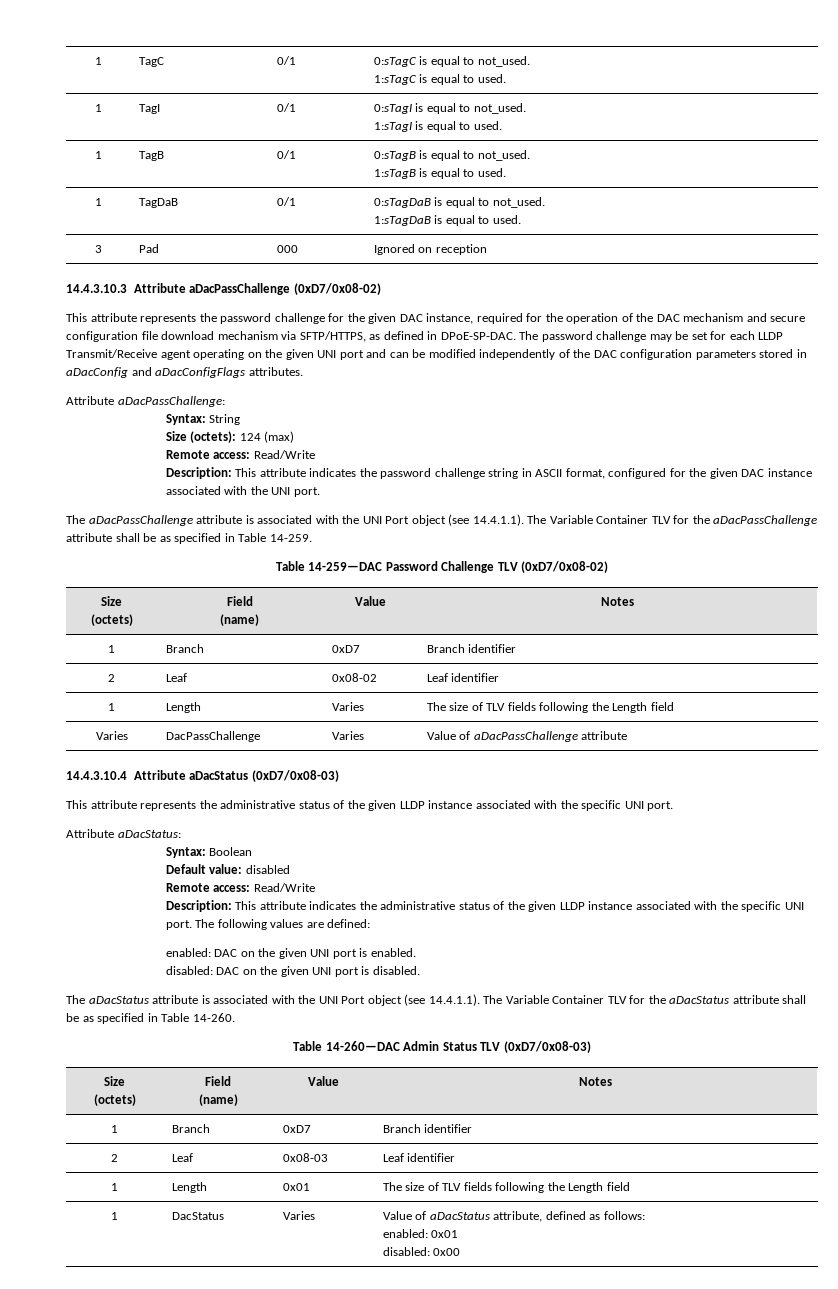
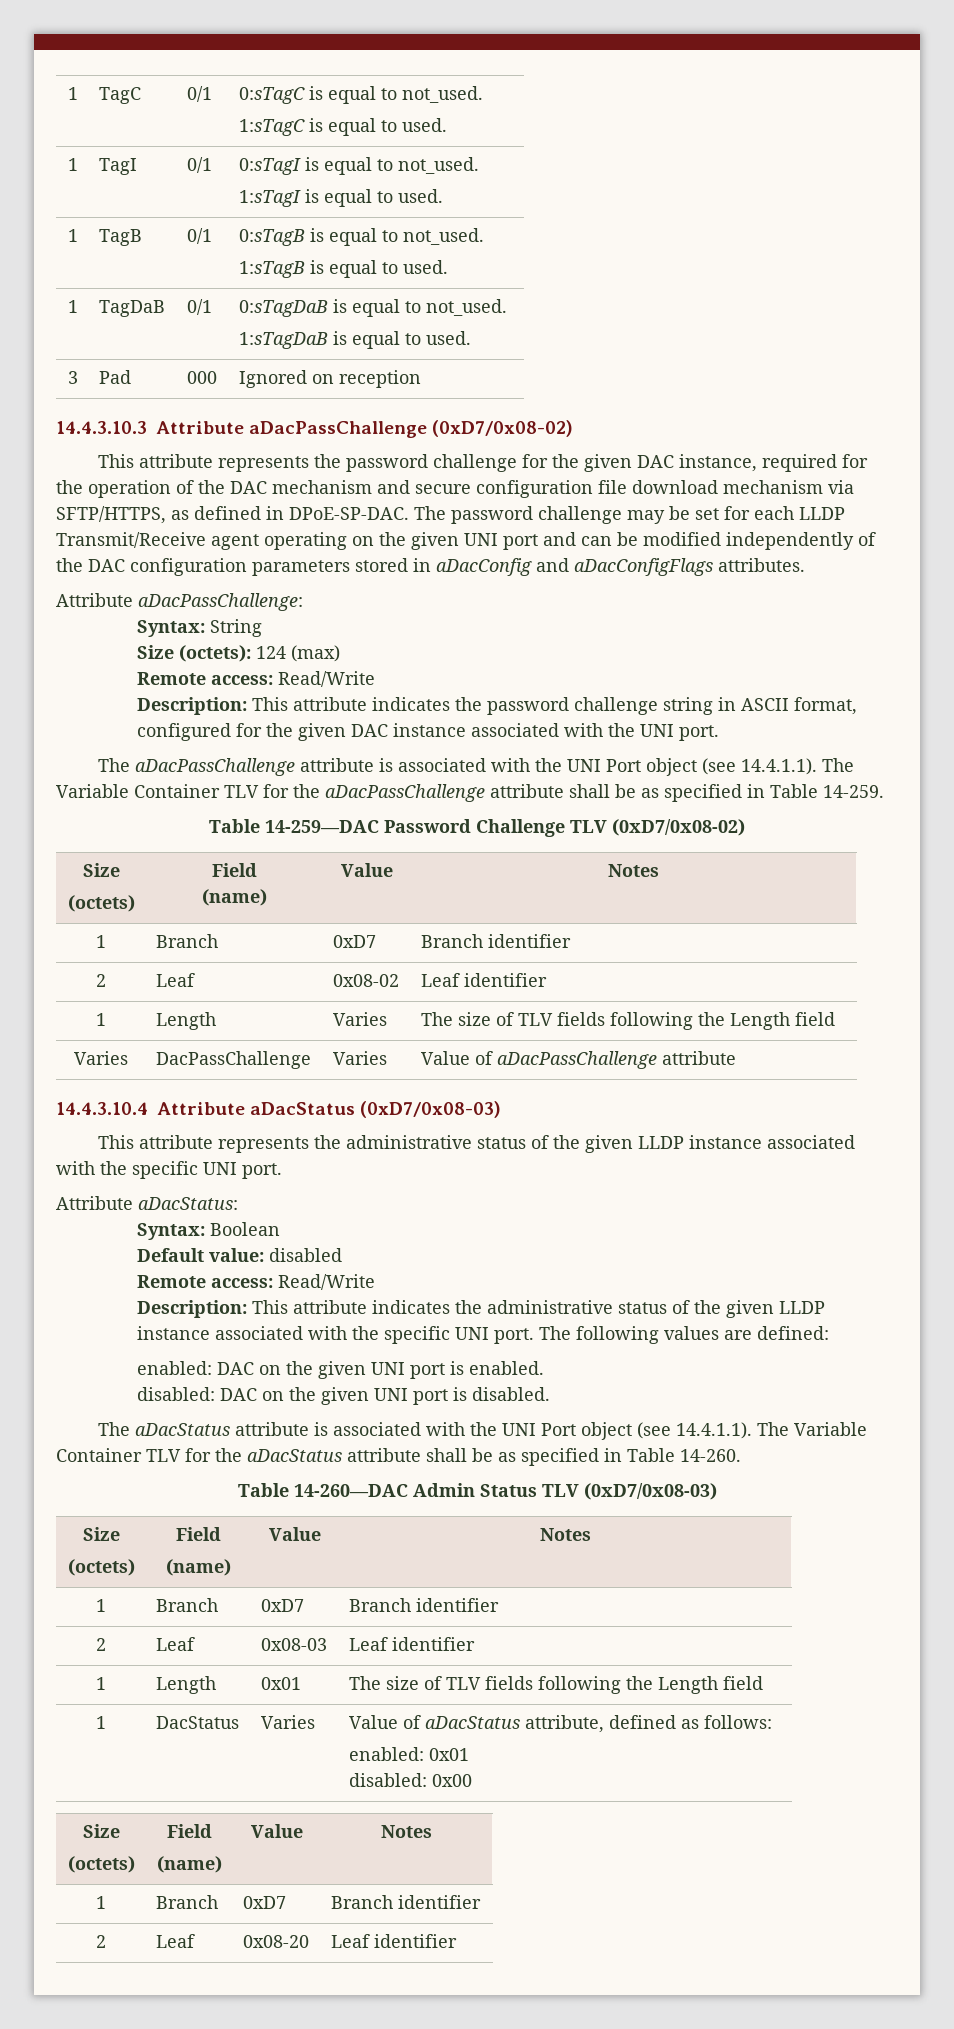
  1 | DacStatus | Varies | Value of aDacStatus attribute, defined as follows:
  enabled: 0x01
  disabled: 0x00
+ Size
+ (octets) | Field
+ (name) | Value | Notes
+ 1 | Branch | 0xD7 | Branch identifier
+ 2 | Leaf | 0x08-20 | Leaf identifier

